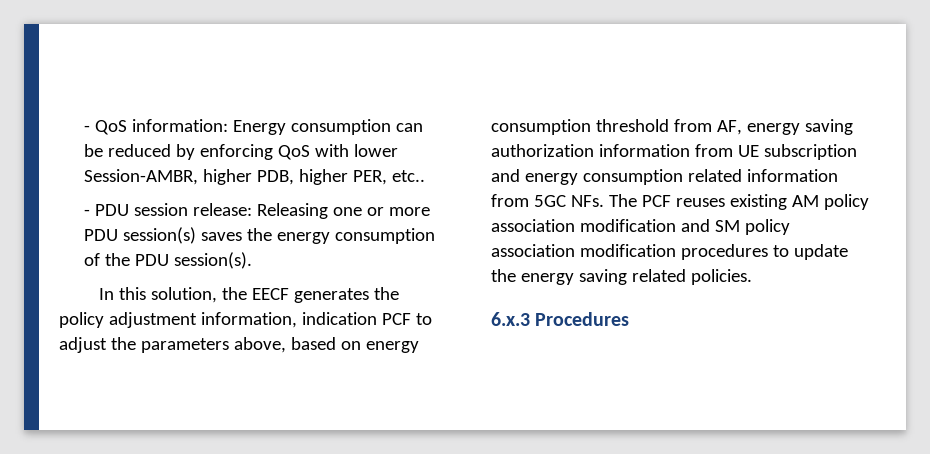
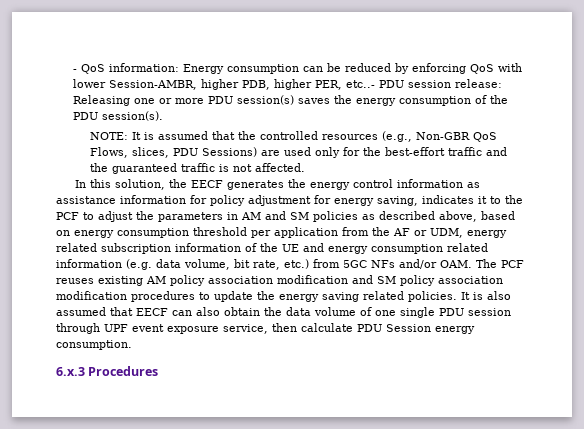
- - QoS information: Energy consumption can be reduced by enforcing QoS with lower Session-AMBR, higher PDB, higher PER, etc..
- - PDU session release: Releasing one or more PDU session(s) saves the energy consumption of the PDU session(s).
+ - QoS information: Energy consumption can be reduced by enforcing QoS with lower Session-AMBR, higher PDB, higher PER, etc..- PDU session release: Releasing one or more PDU session(s) saves the energy consumption of the PDU session(s).
+ NOTE: It is assumed that the controlled resources (e.g., Non-GBR QoS Flows, slices, PDU Sessions) are used only for the best-effort traffic and the guaranteed traffic is not affected.
- In this solution, the EECF generates the policy adjustment information, indication PCF to adjust the parameters above, based on energy consumption threshold from AF, energy saving authorization information from UE subscription and energy consumption related information from 5GC NFs. The PCF reuses existing AM policy association modification and SM policy association modification procedures to update the energy saving related policies.
+ In this solution, the EECF generates the energy control information as assistance information for policy adjustment for energy saving, indicates it to the PCF to adjust the parameters in AM and SM policies as described above, based on energy consumption threshold per application from the AF or UDM, energy related subscription information of the UE and energy consumption related information (e.g. data volume, bit rate, etc.) from 5GC NFs and/or OAM. The PCF reuses existing AM policy association modification and SM policy association modification procedures to update the energy saving related policies. It is also assumed that EECF can also obtain the data volume of one single PDU session through UPF event exposure service, then calculate PDU Session energy consumption.

